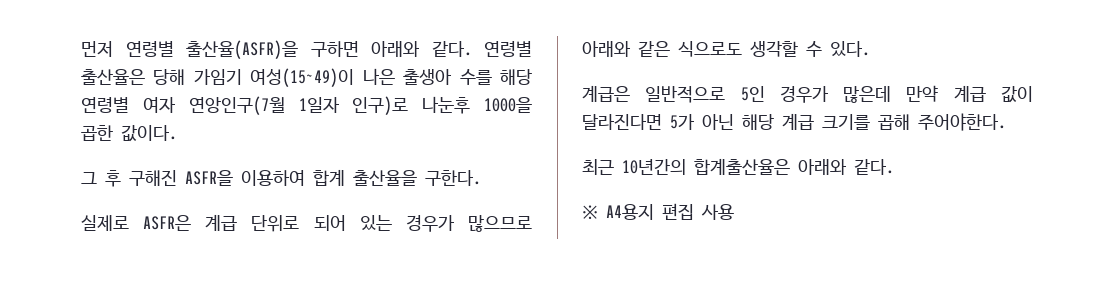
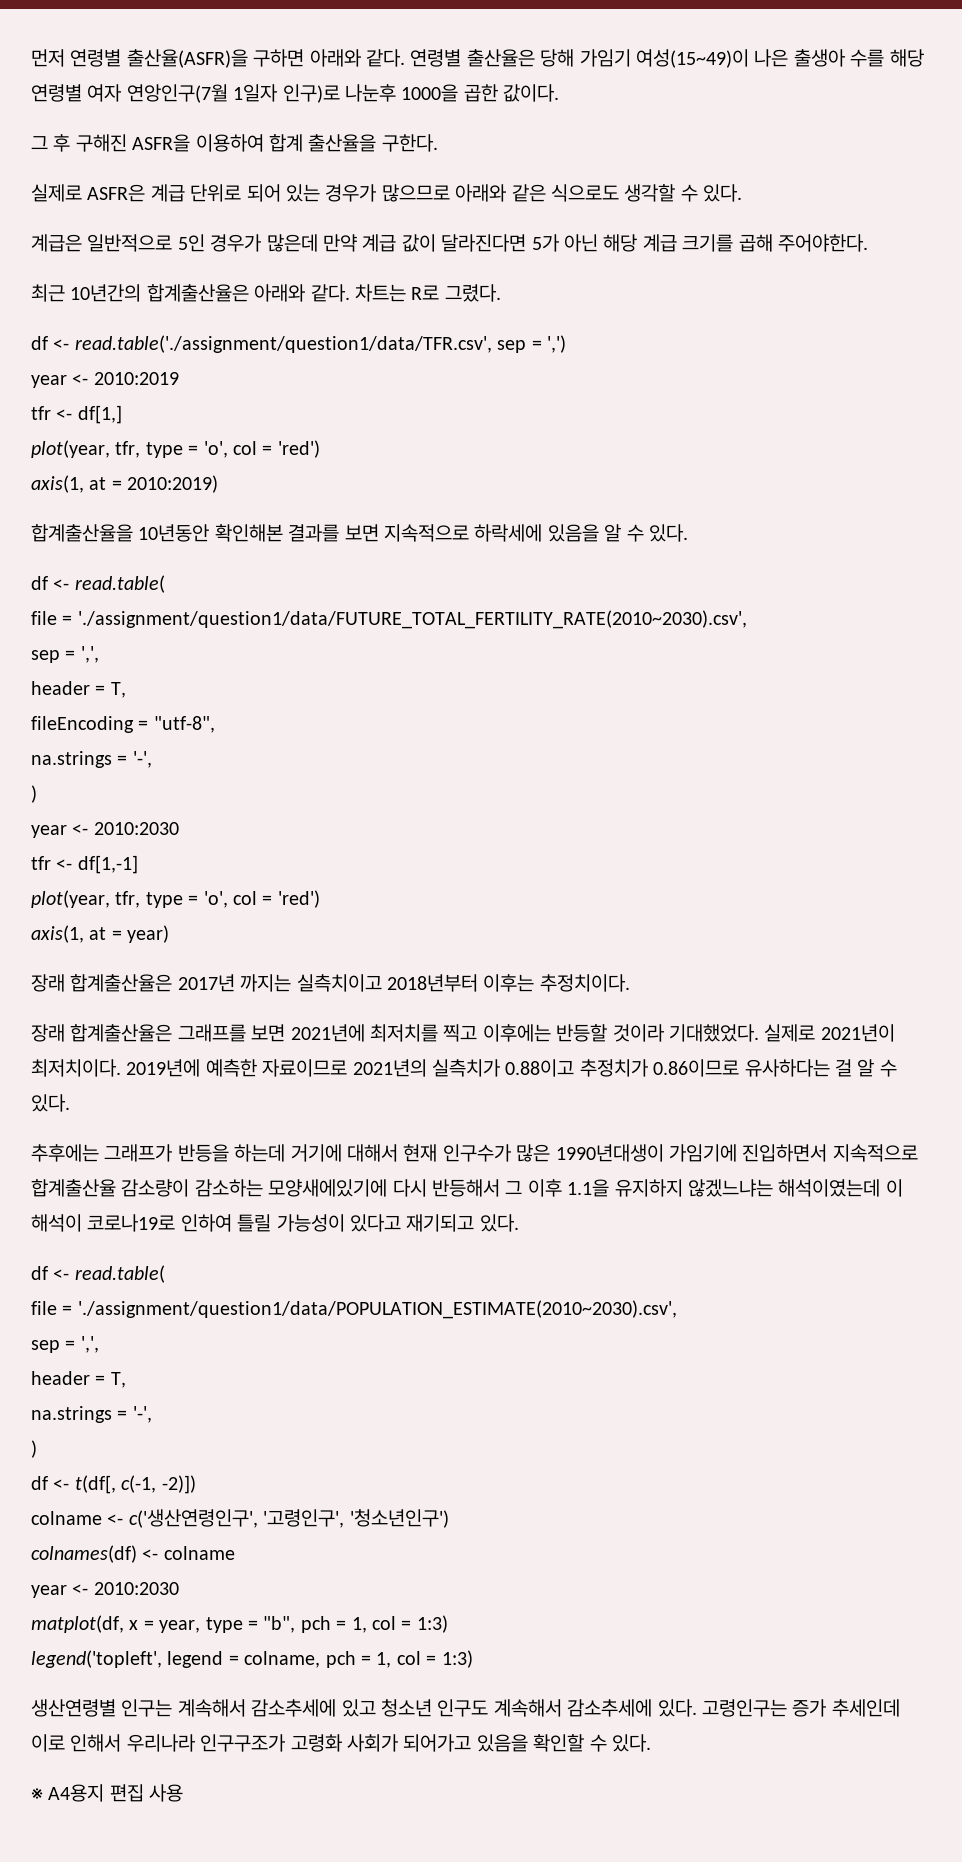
+ 차트는 R로 그렸다.
+ df <- read.table('./assignment/question1/data/TFR.csv', sep = ',')
+ year <- 2010:2019
+ tfr <- df[1,]
+ plot(year, tfr, type = 'o', col = 'red')
+ axis(1, at = 2010:2019)
+ 합계출산율을 10년동안 확인해본 결과를 보면 지속적으로 하락세에 있음을 알 수 있다.
+ df <- read.table(
+ file = './assignment/question1/data/FUTURE_TOTAL_FERTILITY_RATE(2010~2030).csv',
+ sep = ',',
+ header = T,
+ fileEncoding = "utf-8",
+ na.strings = '-',
+ )
+ year <- 2010:2030
+ tfr <- df[1,-1]
+ plot(year, tfr, type = 'o', col = 'red')
+ axis(1, at = year)
+ 장래 합계출산율은 2017년 까지는 실측치이고 2018년부터 이후는 추정치이다.
+ 장래 합계출산율은 그래프를 보면 2021년에 최저치를 찍고 이후에는 반등할 것이라 기대했었다. 실제로 2021년이 최저치이다. 2019년에 예측한 자료이므로 2021년의 실측치가 0.88이고 추정치가 0.86이므로 유사하다는 걸 알 수 있다.
+ 추후에는 그래프가 반등을 하는데 거기에 대해서 현재 인구수가 많은 1990년대생이 가임기에 진입하면서 지속적으로 합계출산율 감소량이 감소하는 모양새에있기에 다시 반등해서 그 이후 1.1을 유지하지 않겠느냐는 해석이였는데 이 해석이 코로나19로 인하여 틀릴 가능성이 있다고 재기되고 있다.
+ df <- read.table(
+ file = './assignment/question1/data/POPULATION_ESTIMATE(2010~2030).csv',
+ sep = ',',
+ header = T,
+ na.strings = '-',
+ )
+ df <- t(df[, c(-1, -2)])
+ colname <- c('생산연령인구', '고령인구', '청소년인구')
+ colnames(df) <- colname
+ year <- 2010:2030
+ matplot(df, x = year, type = "b", pch = 1, col = 1:3)
+ legend('topleft', legend = colname, pch = 1, col = 1:3)
+ 생산연령별 인구는 계속해서 감소추세에 있고 청소년 인구도 계속해서 감소추세에 있다. 고령인구는 증가 추세인데 이로 인해서 우리나라 인구구조가 고령화 사회가 되어가고 있음을 확인할 수 있다.

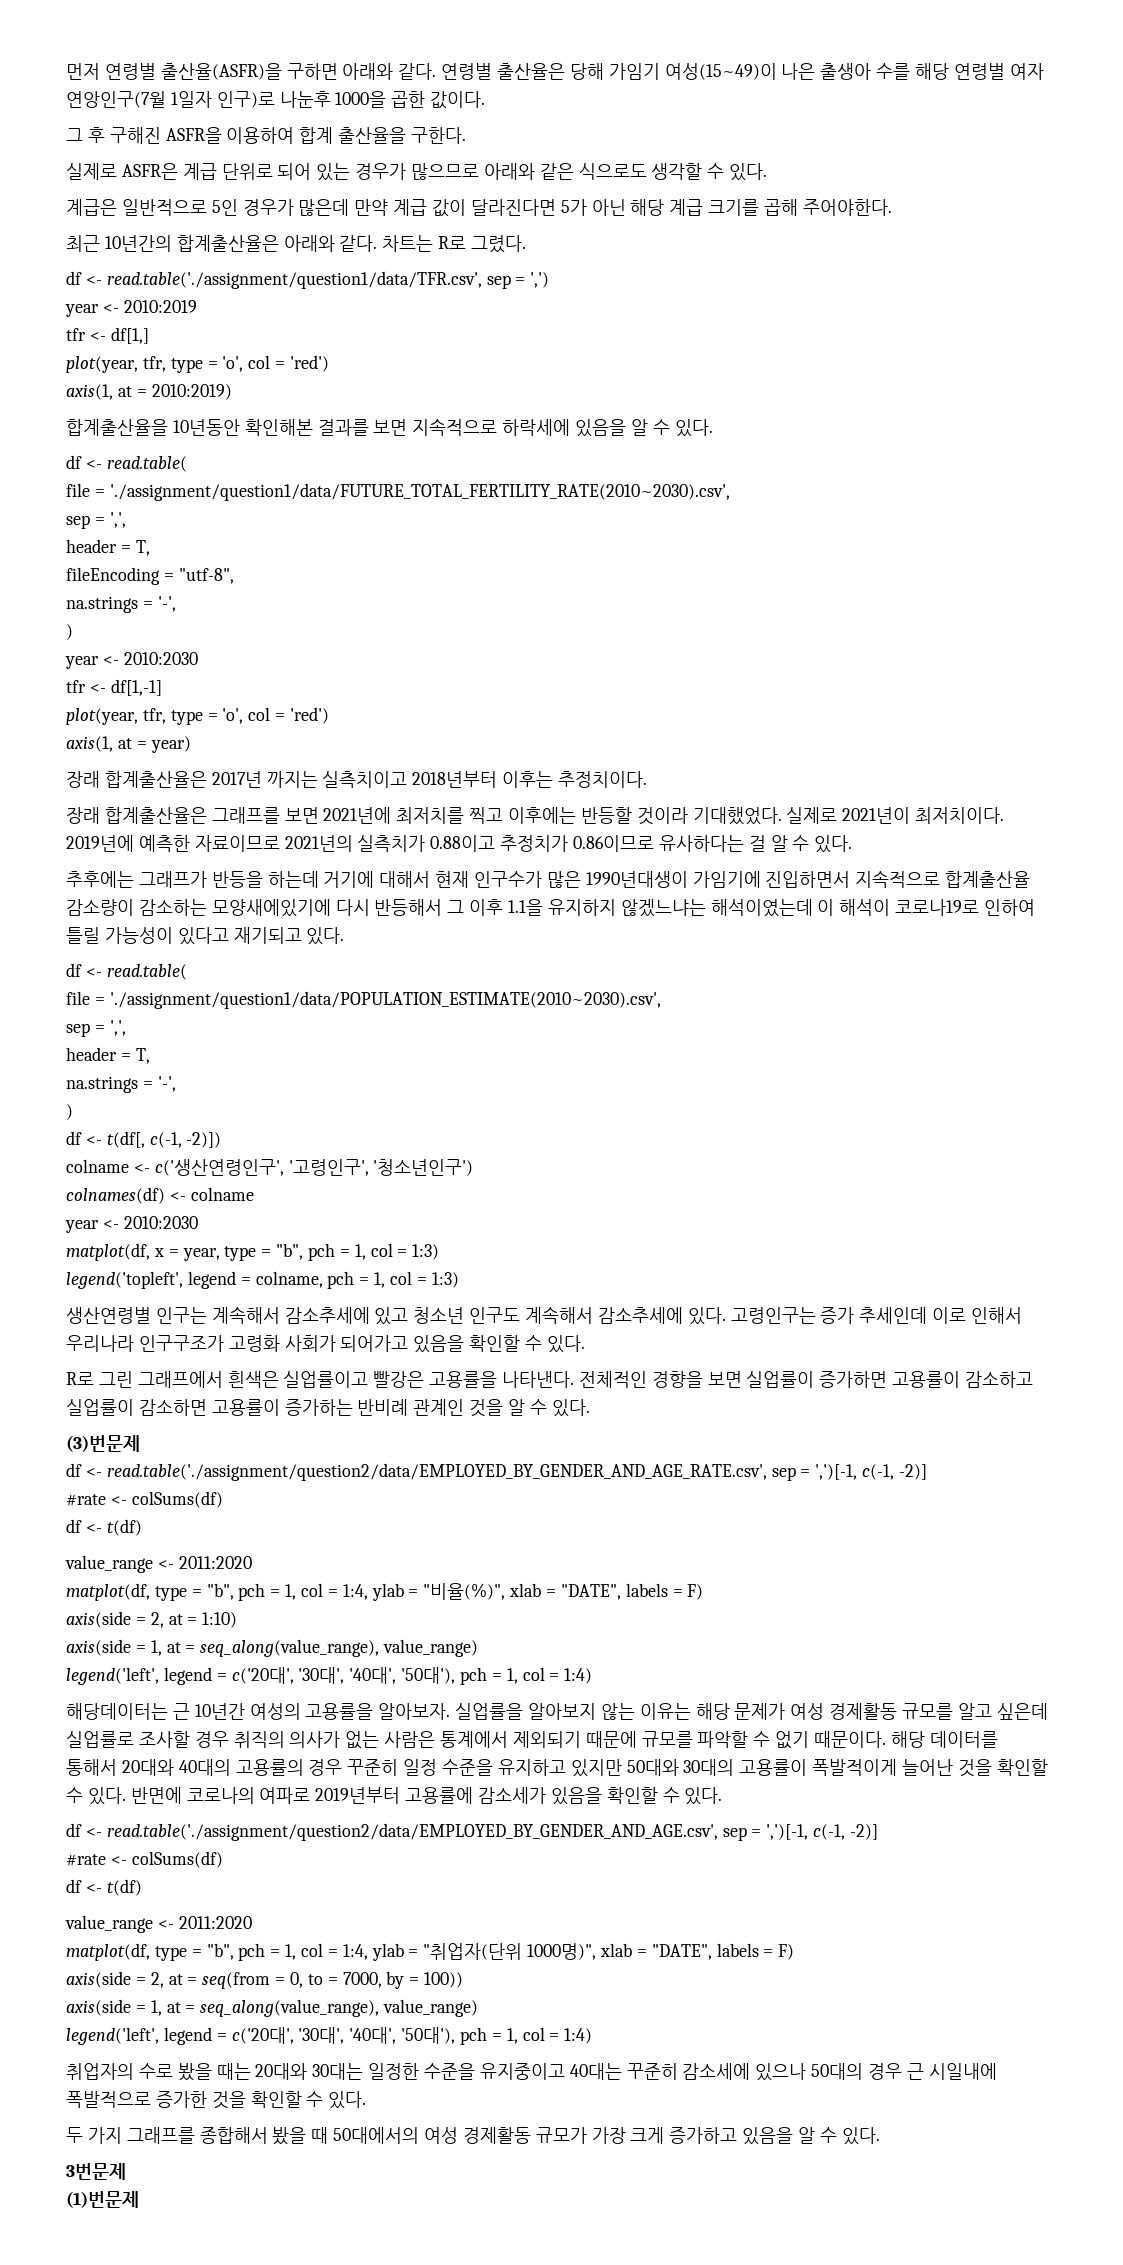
- ※ A4용지 편집 사용
+ R로 그린 그래프에서 흰색은 실업률이고 빨강은 고용률을 나타낸다. 전체적인 경향을 보면 실업률이 증가하면 고용률이 감소하고 실업률이 감소하면 고용률이 증가하는 반비례 관계인 것을 알 수 있다.
+ (3)번문제
+ df <- read.table('./assignment/question2/data/EMPLOYED_BY_GENDER_AND_AGE_RATE.csv', sep = ',')[-1, c(-1, -2)]
+ #rate <- colSums(df)
+ df <- t(df)
+ value_range <- 2011:2020
+ matplot(df, type = "b", pch = 1, col = 1:4, ylab = "비율(%)", xlab = "DATE", labels = F)
+ axis(side = 2, at = 1:10)
+ axis(side = 1, at = seq_along(value_range), value_range)
+ legend('left', legend = c('20대', '30대', '40대', '50대'), pch = 1, col = 1:4)
+ 해당데이터는 근 10년간 여성의 고용률을 알아보자. 실업률을 알아보지 않는 이유는 해당 문제가 여성 경제활동 규모를 알고 싶은데 실업률로 조사할 경우 취직의 의사가 없는 사람은 통계에서 제외되기 때문에 규모를 파악할 수 없기 때문이다. 해당 데이터를 통해서 20대와 40대의 고용률의 경우 꾸준히 일정 수준을 유지하고 있지만 50대와 30대의 고용률이 폭발적이게 늘어난 것을 확인할 수 있다. 반면에 코로나의 여파로 2019년부터 고용률에 감소세가 있음을 확인할 수 있다.
+ df <- read.table('./assignment/question2/data/EMPLOYED_BY_GENDER_AND_AGE.csv', sep = ',')[-1, c(-1, -2)]
+ #rate <- colSums(df)
+ df <- t(df)
+ value_range <- 2011:2020
+ matplot(df, type = "b", pch = 1, col = 1:4, ylab = "취업자(단위 1000명)", xlab = "DATE", labels = F)
+ axis(side = 2, at = seq(from = 0, to = 7000, by = 100))
+ axis(side = 1, at = seq_along(value_range), value_range)
+ legend('left', legend = c('20대', '30대', '40대', '50대'), pch = 1, col = 1:4)
+ 취업자의 수로 봤을 때는 20대와 30대는 일정한 수준을 유지중이고 40대는 꾸준히 감소세에 있으나 50대의 경우 근 시일내에 폭발적으로 증가한 것을 확인할 수 있다.
+ 두 가지 그래프를 종합해서 봤을 때 50대에서의 여성 경제활동 규모가 가장 크게 증가하고 있음을 알 수 있다.
+ 3번문제
+ (1)번문제

